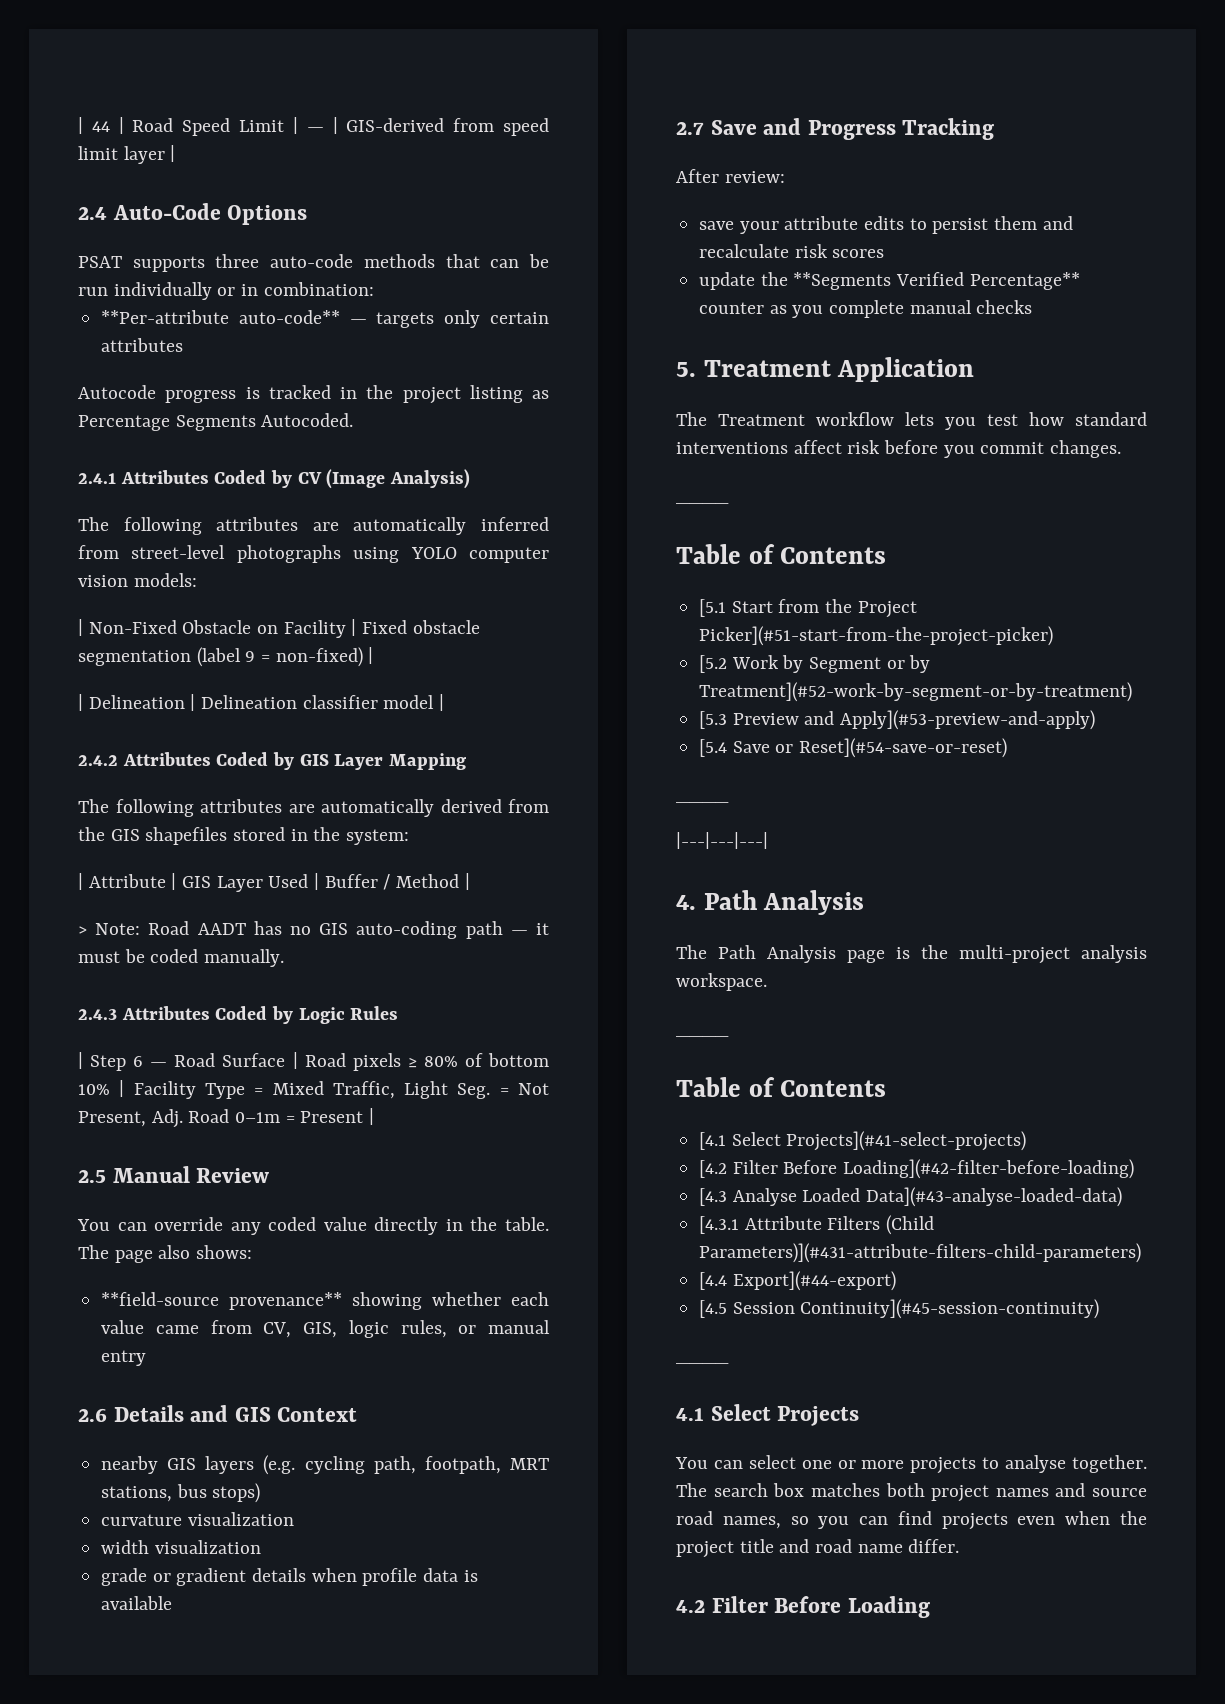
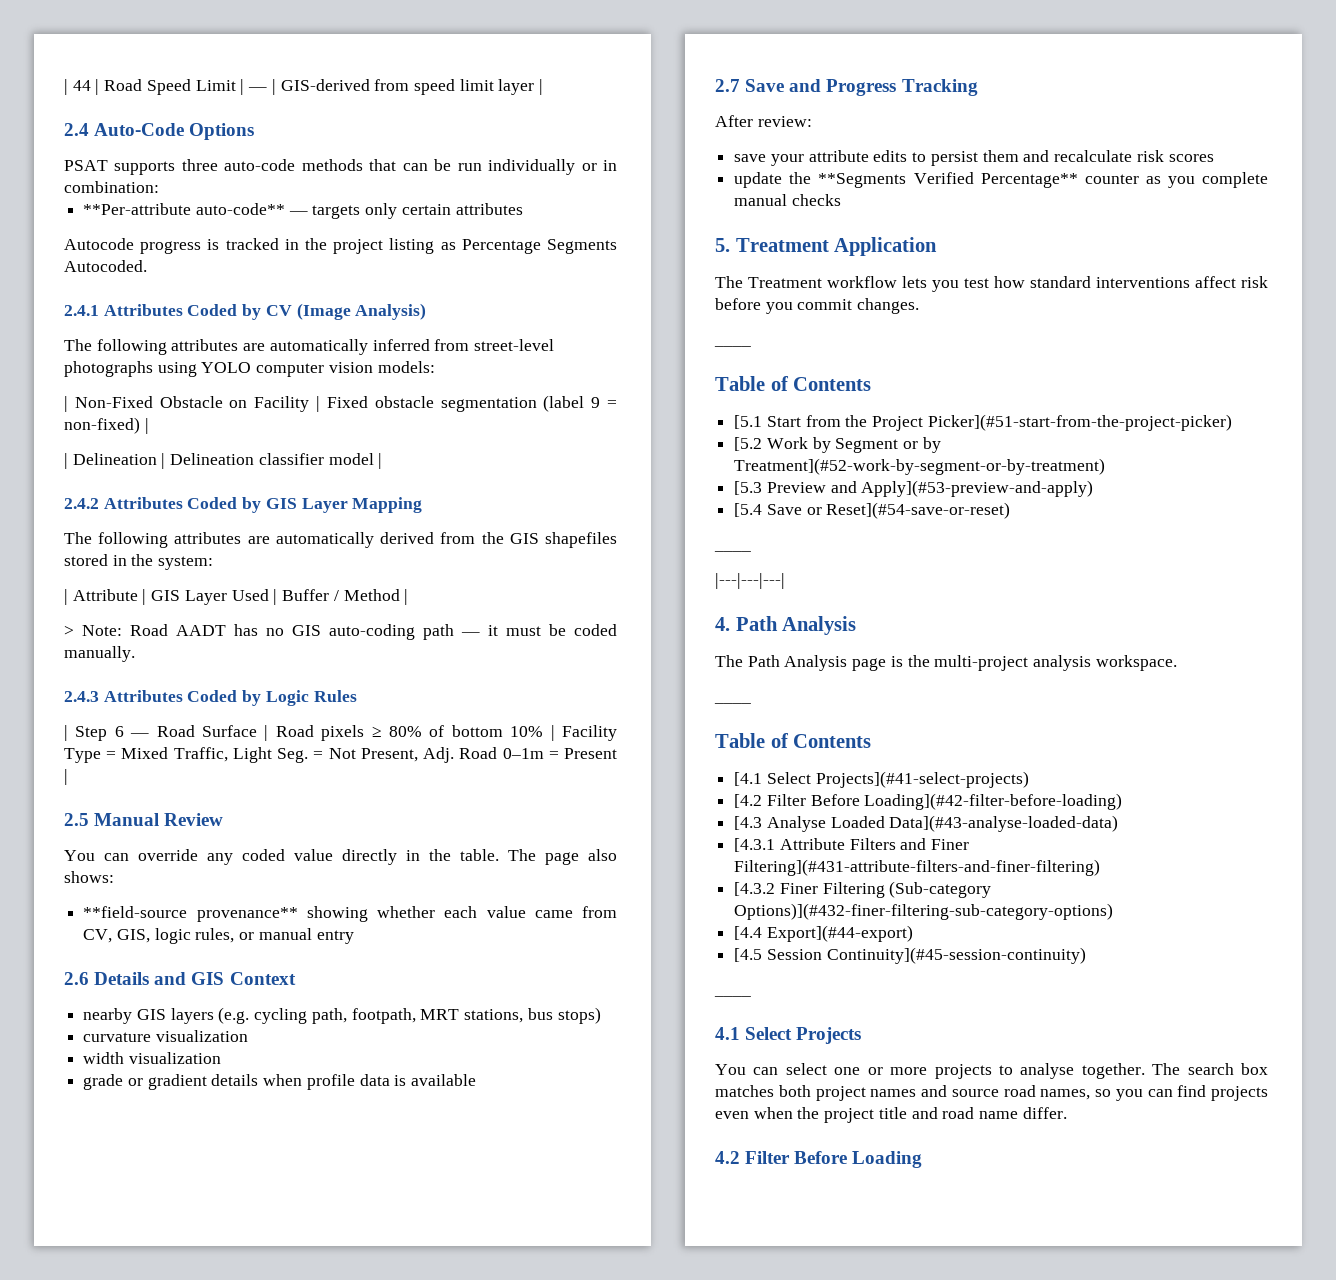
- [4.3.1 Attribute Filters (Child Parameters)](#431-attribute-filters-child-parameters)
+ [4.3.1 Attribute Filters and Finer Filtering](#431-attribute-filters-and-finer-filtering)
+ [4.3.2 Finer Filtering (Sub-category Options)](#432-finer-filtering-sub-category-options)

